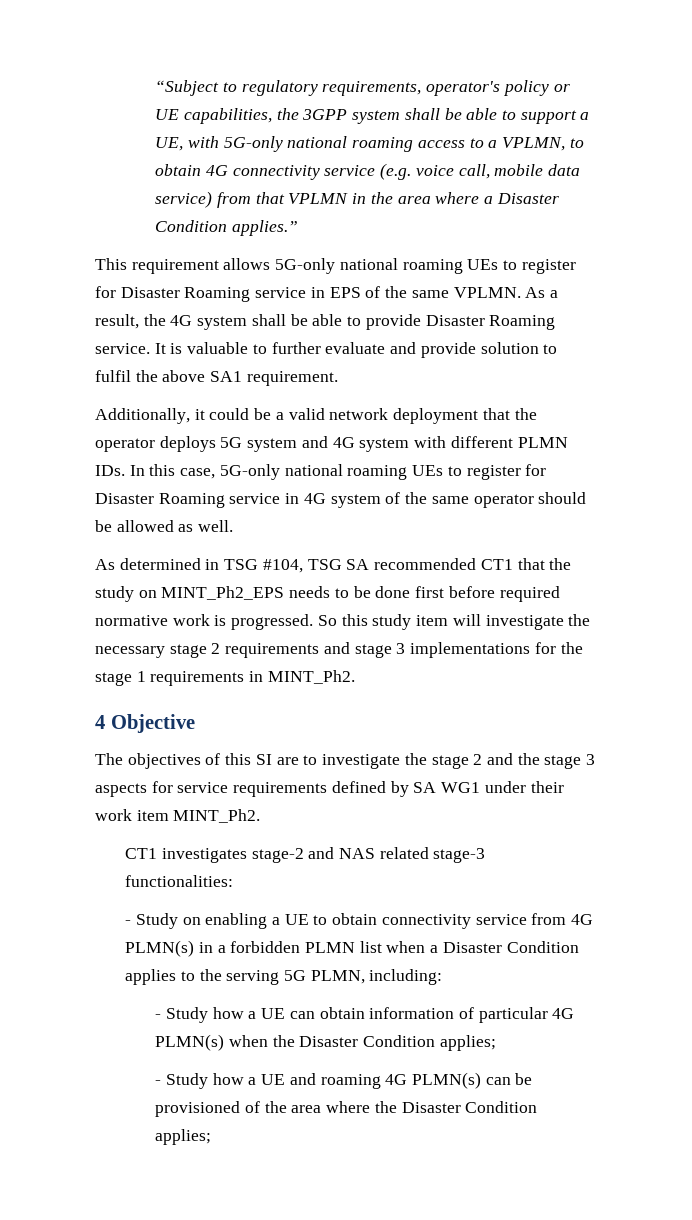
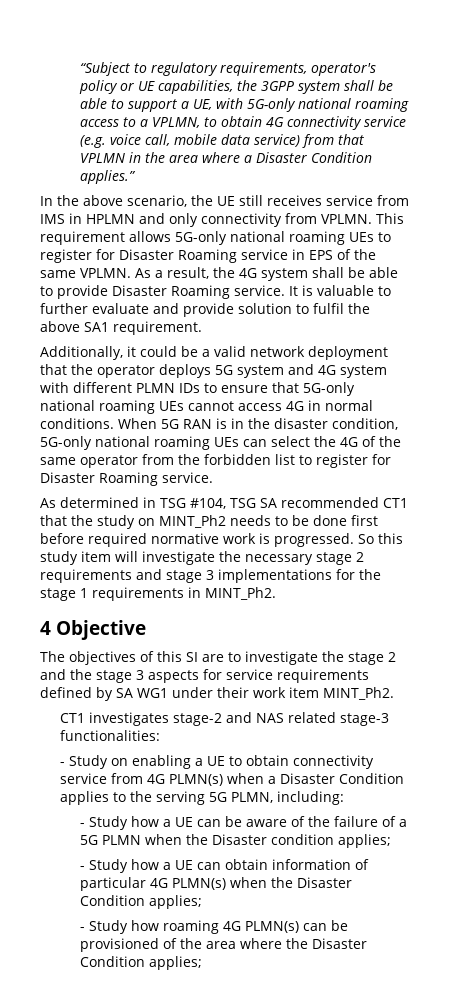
+ In the above scenario, the UE still receives service from IMS in HPLMN and only connectivity from VPLMN.
- Additionally, it could be a valid network deployment that the operator deploys 5G system and 4G system with different PLMN IDs. In this case, 5G-only national roaming UEs to register for Disaster Roaming service in 4G system of the same operator should be allowed as well.
+ Additionally, it could be a valid network deployment that the operator deploys 5G system and 4G system with different PLMN IDs to ensure that 5G-only national roaming UEs cannot access 4G in normal conditions. When 5G RAN is in the disaster condition, 5G-only national roaming UEs can select the 4G of the same operator from the forbidden list to register for Disaster Roaming service.
- As determined in TSG #104, TSG SA recommended CT1 that the study on MINT_Ph2_EPS needs to be done first before required normative work is progressed.
+ As determined in TSG #104, TSG SA recommended CT1 that the study on MINT_Ph2 needs to be done first before required normative work is progressed.
- - Study on enabling a UE to obtain connectivity service from 4G PLMN(s) in a forbidden PLMN list when a Disaster Condition applies to the serving 5G PLMN, including:
+ - Study on enabling a UE to obtain connectivity service from 4G PLMN(s) when a Disaster Condition applies to the serving 5G PLMN, including:
+ - Study how a UE can be aware of the failure of a 5G PLMN when the Disaster condition applies;
- - Study how a UE and roaming 4G PLMN(s) can be provisioned of the area where the Disaster Condition applies;
+ - Study how roaming 4G PLMN(s) can be provisioned of the area where the Disaster Condition applies;

